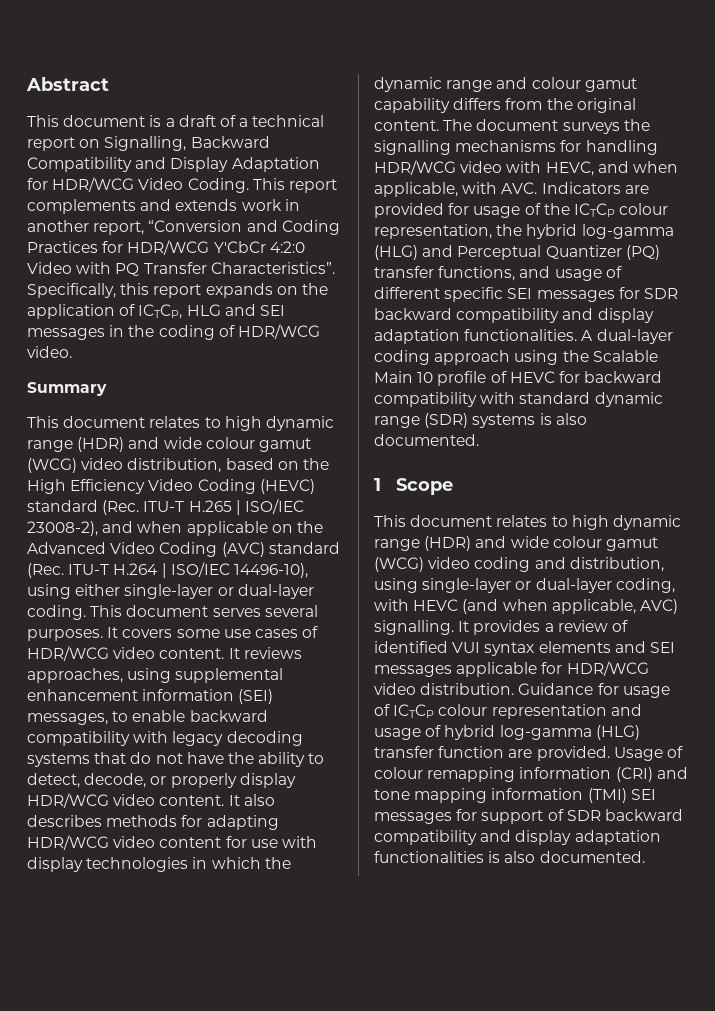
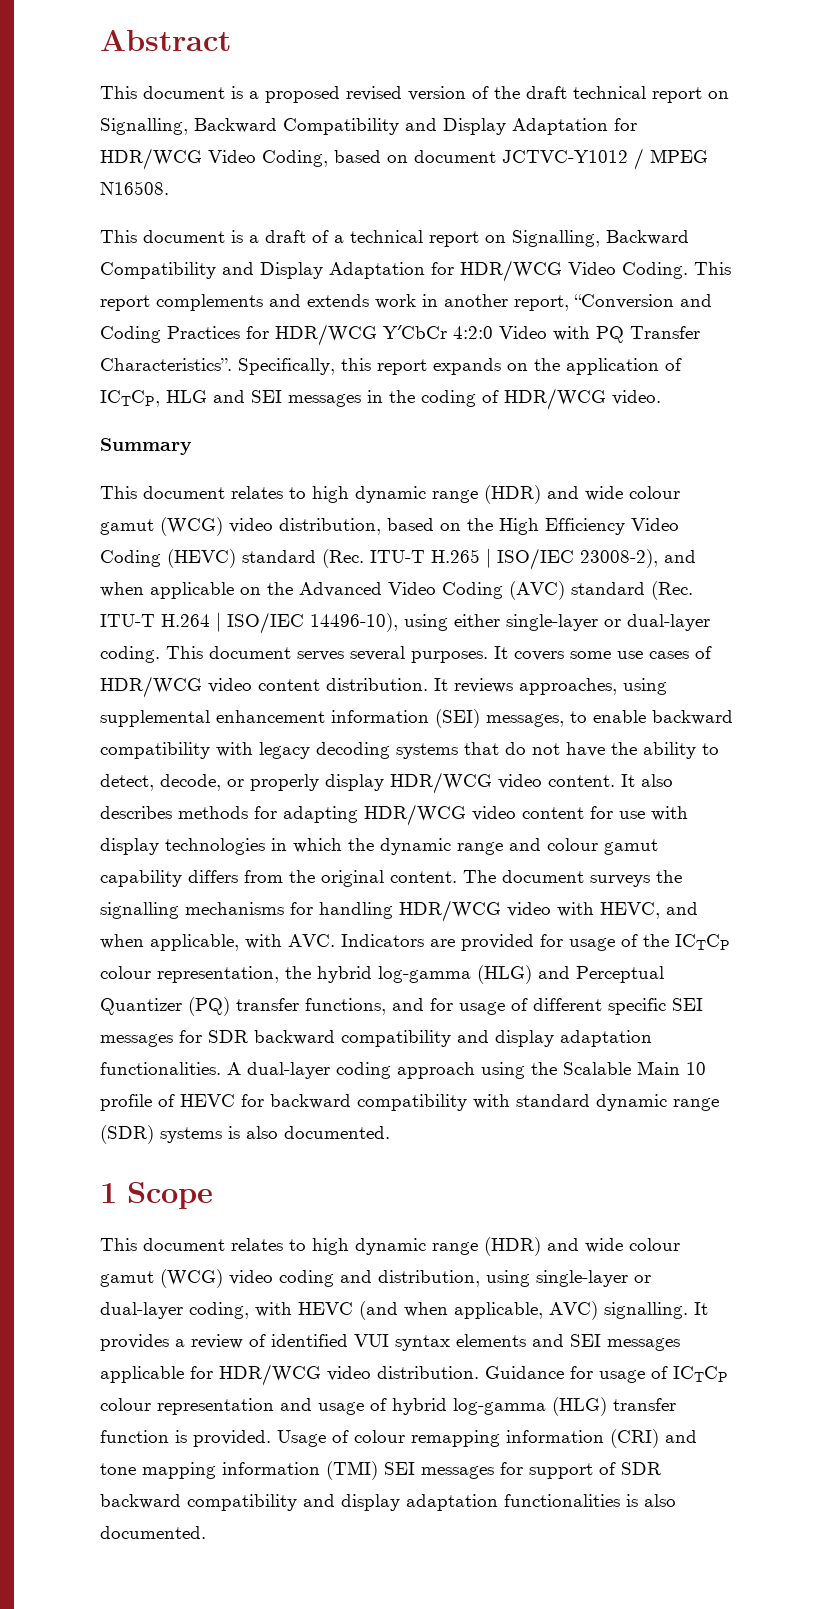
+ This document is a proposed revised version of the draft technical report on Signalling, Backward Compatibility and Display Adaptation for HDR/WCG Video Coding, based on document JCTVC-Y1012 / MPEG N16508.
- It covers some use cases of HDR/WCG video content.
+ It covers some use cases of HDR/WCG video content distribution.
- The document surveys the signalling mechanisms for handling HDR/WCG video with HEVC, and when applicable, with AVC. Indicators are provided for usage of the ICTCP colour representation, the hybrid log-gamma (HLG) and Perceptual Quantizer (PQ) transfer functions, and usage of different specific SEI messages for SDR backward compatibility and display adaptation functionalities.
+ The document surveys the signalling mechanisms for handling HDR/WCG video with HEVC, and when applicable, with AVC. Indicators are provided for usage of the ICTCP colour representation, the hybrid log-gamma (HLG) and Perceptual Quantizer (PQ) transfer functions, and for usage of different specific SEI messages for SDR backward compatibility and display adaptation functionalities.
- Guidance for usage of ICTCP colour representation and usage of hybrid log-gamma (HLG) transfer function are provided.
+ Guidance for usage of ICTCP colour representation and usage of hybrid log-gamma (HLG) transfer function is provided.

